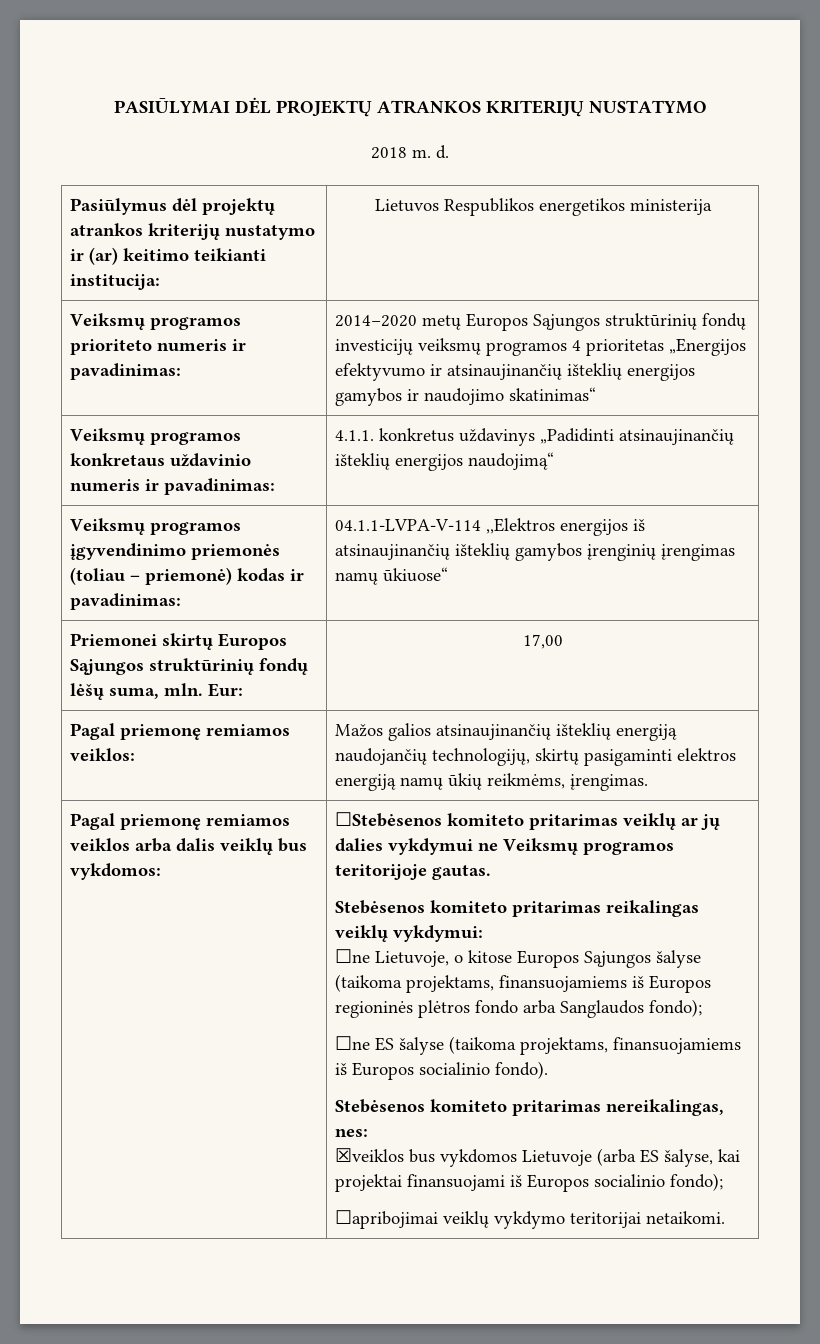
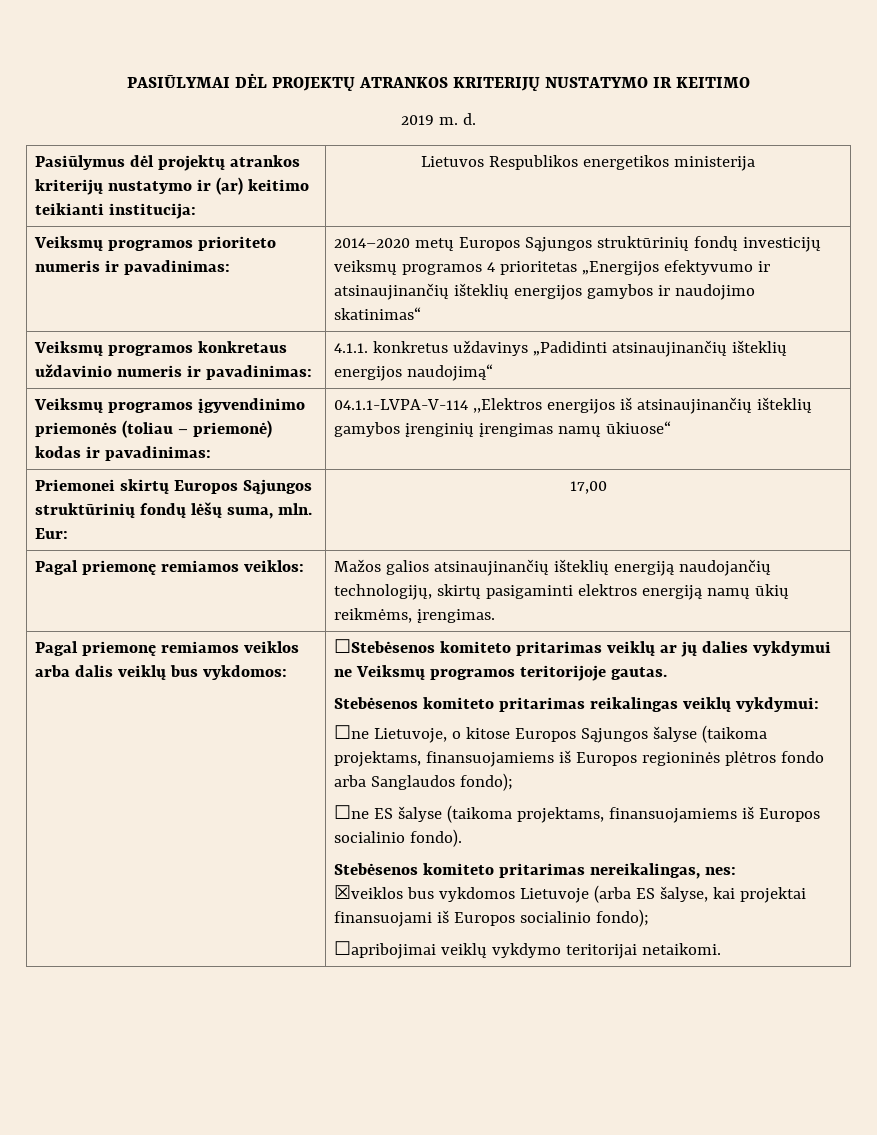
- PASIŪLYMAI DĖL PROJEKTŲ ATRANKOS KRITERIJŲ NUSTATYMO
- 2018 m. d.
+ PASIŪLYMAI DĖL PROJEKTŲ ATRANKOS KRITERIJŲ NUSTATYMO IR KEITIMO
+ 2019 m. d.

